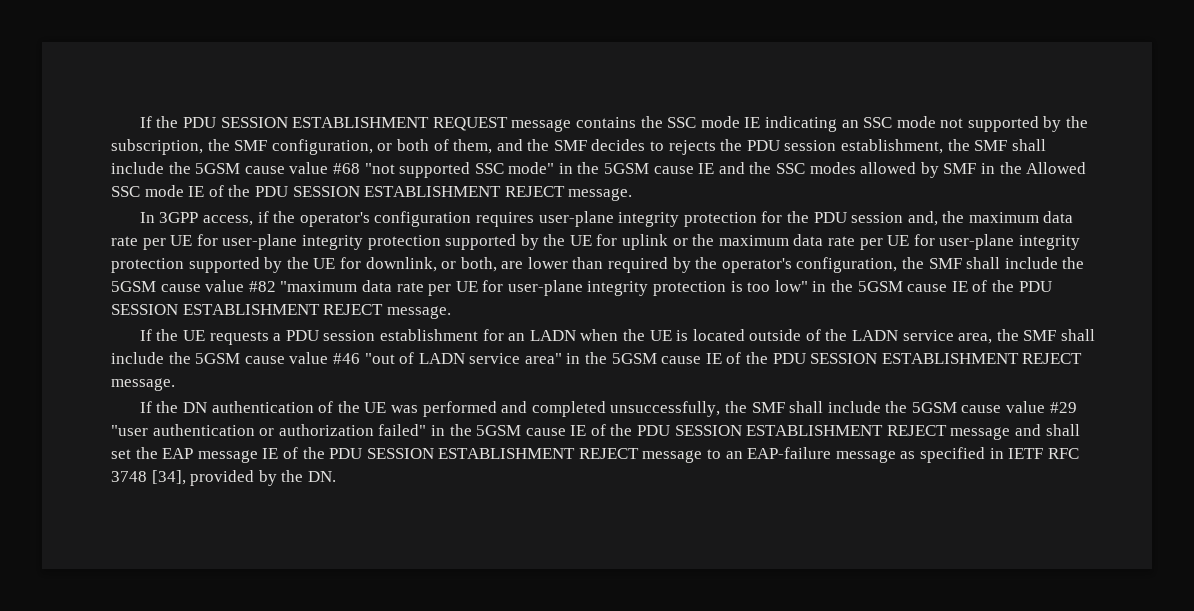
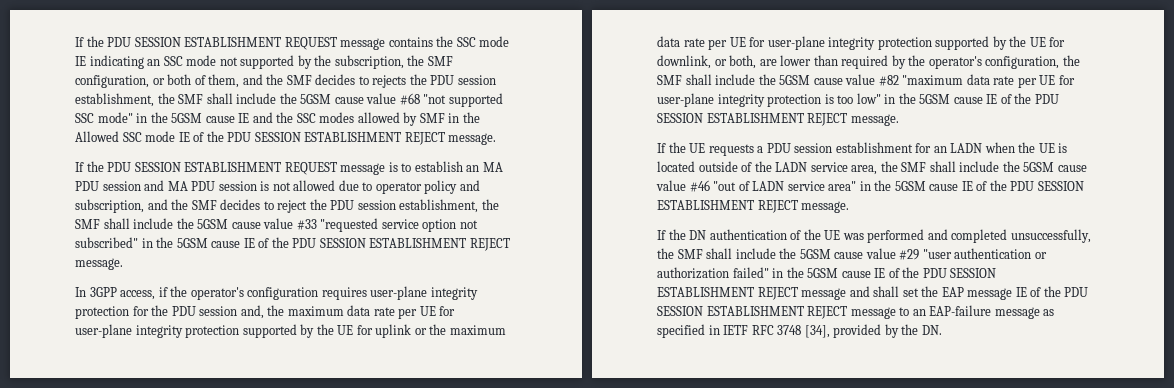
+ If the PDU SESSION ESTABLISHMENT REQUEST message is to establish an MA PDU session and MA PDU session is not allowed due to operator policy and subscription, and the SMF decides to reject the PDU session establishment, the SMF shall include the 5GSM cause value #33 "requested service option not subscribed" in the 5GSM cause IE of the PDU SESSION ESTABLISHMENT REJECT message.

